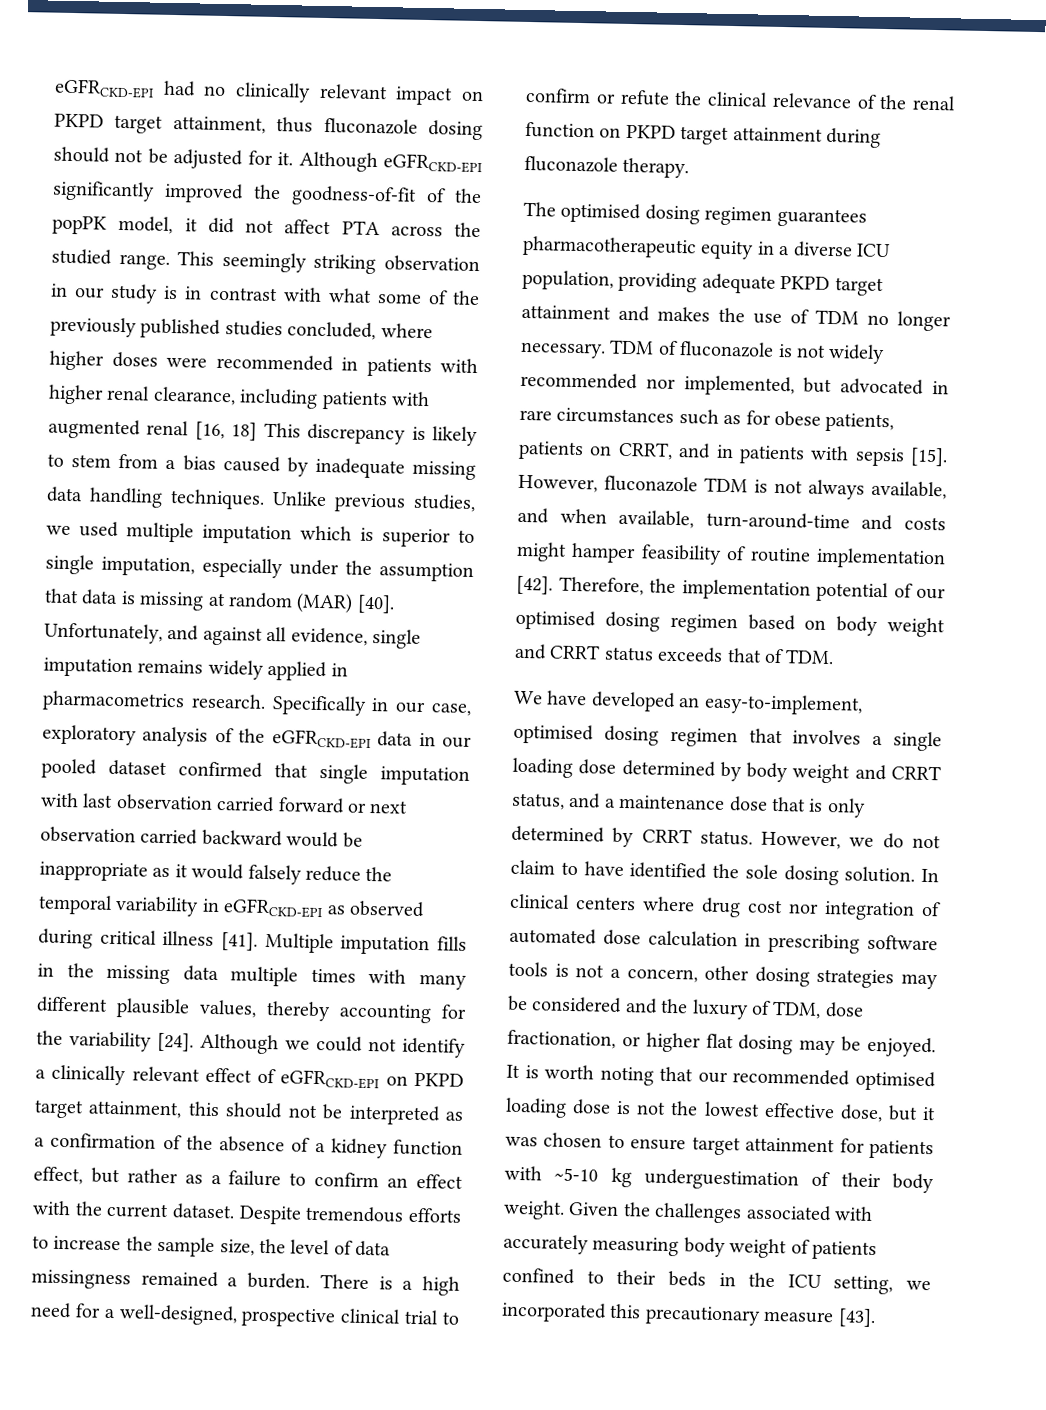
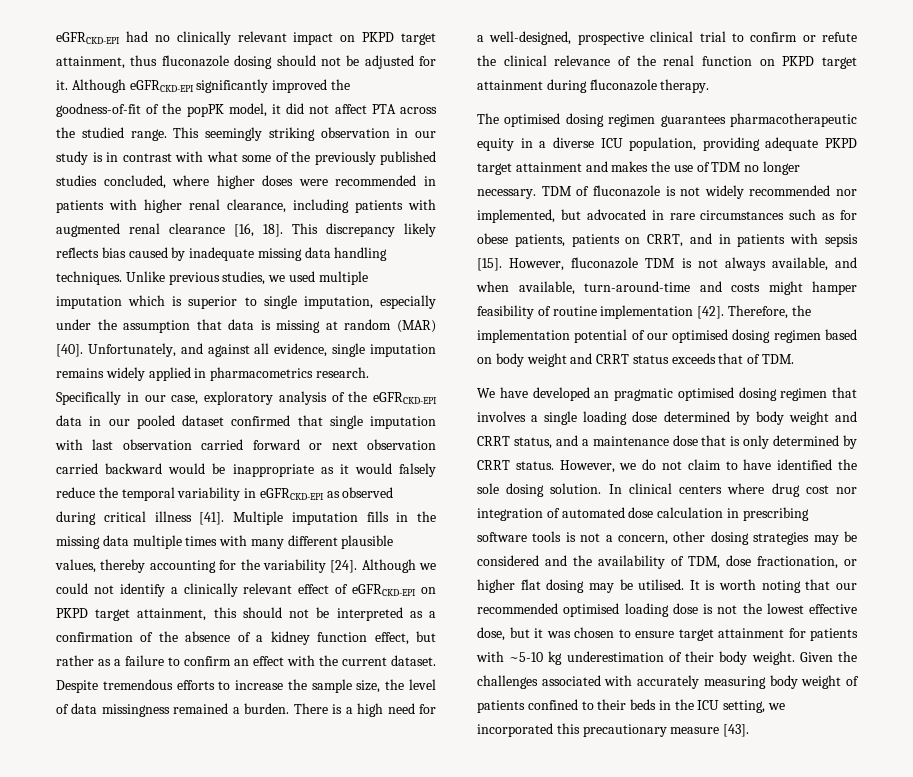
- This seemingly striking observation in our study is in contrast with what some of the previously published studies concluded, where higher doses were recommended in patients with higher renal clearance, including patients with augmented renal [16, 18] This discrepancy is likely to stem from a bias caused by inadequate missing data handling techniques.
+ This seemingly striking observation in our study is in contrast with what some of the previously published studies concluded, where higher doses were recommended in patients with higher renal clearance, including patients with augmented renal clearance [16, 18]. This discrepancy likely reflects bias caused by inadequate missing data handling techniques.
- We have developed an easy-to-implement, optimised dosing regimen that involves a single loading dose determined by body weight and CRRT status, and a maintenance dose that is only determined by CRRT status.
+ We have developed an pragmatic optimised dosing regimen that involves a single loading dose determined by body weight and CRRT status, and a maintenance dose that is only determined by CRRT status.
- In clinical centers where drug cost nor integration of automated dose calculation in prescribing software tools is not a concern, other dosing strategies may be considered and the luxury of TDM, dose fractionation, or higher flat dosing may be enjoyed.
+ In clinical centers where drug cost nor integration of automated dose calculation in prescribing software tools is not a concern, other dosing strategies may be considered and the availability of TDM, dose fractionation, or higher flat dosing may be utilised.
- It is worth noting that our recommended optimised loading dose is not the lowest effective dose, but it was chosen to ensure target attainment for patients with ~5-10 kg underguestimation of their body weight.
+ It is worth noting that our recommended optimised loading dose is not the lowest effective dose, but it was chosen to ensure target attainment for patients with ~5-10 kg underestimation of their body weight.

